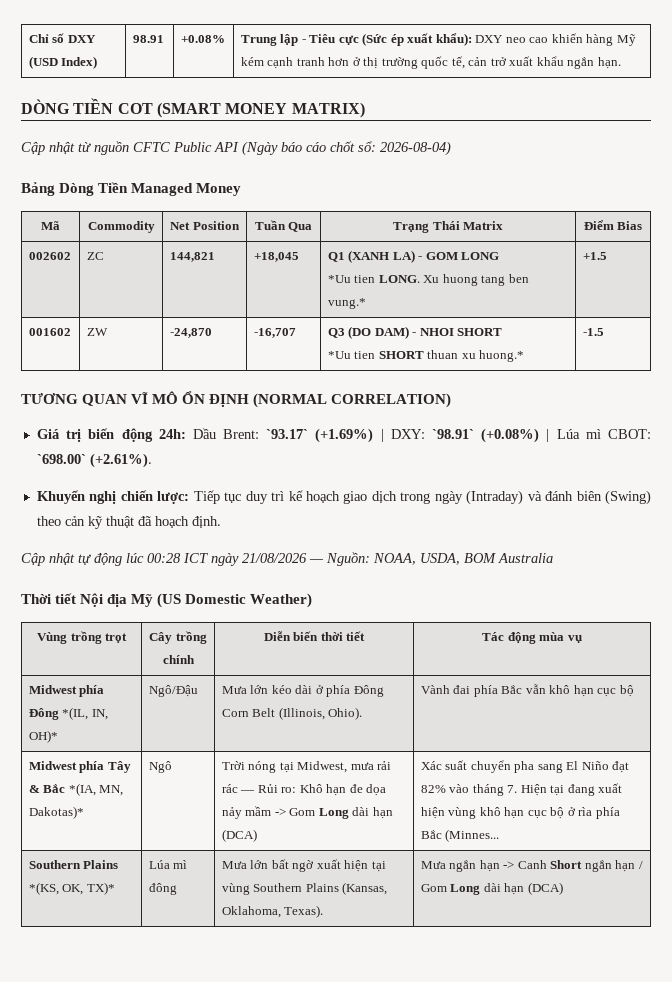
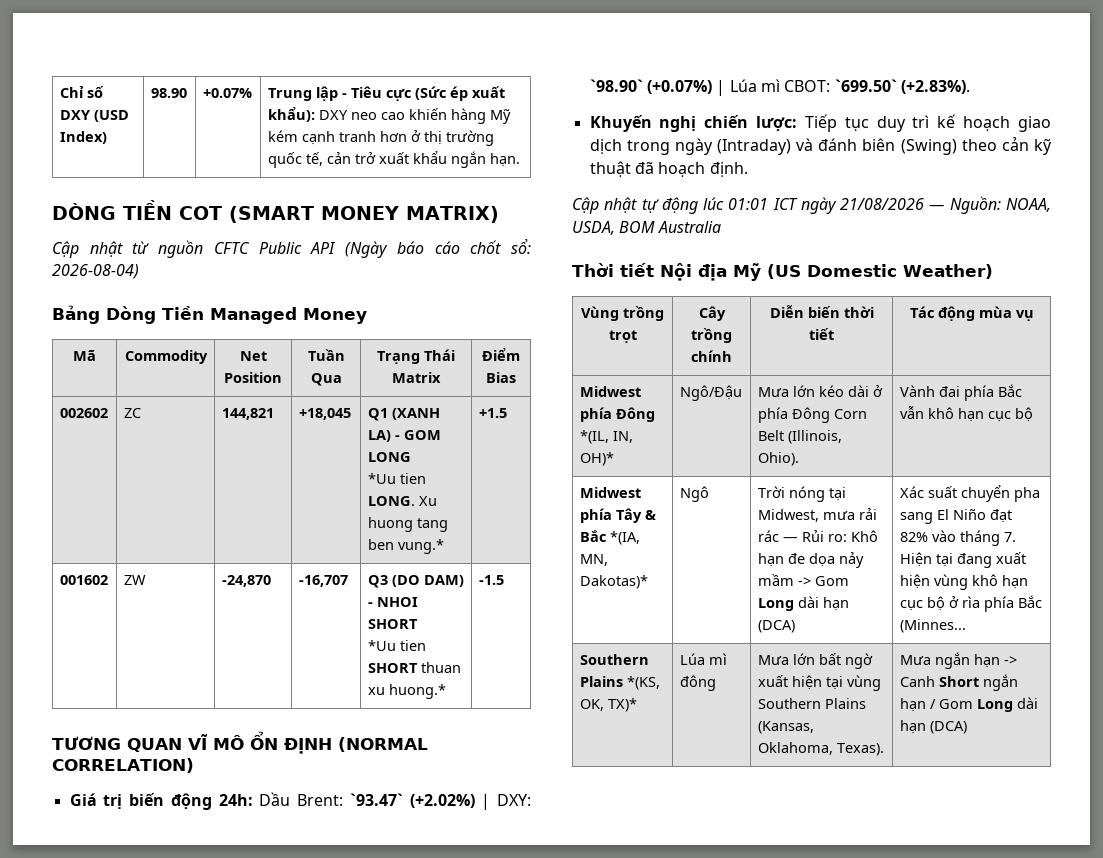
- Chỉ số DXY (USD Index) | 98.91 | +0.08% | Trung lập - Tiêu cực (Sức ép xuất khẩu): DXY neo cao khiến hàng Mỹ kém cạnh tranh hơn ở thị trường quốc tế, cản trở xuất khẩu ngắn hạn.
+ Chỉ số DXY (USD Index) | 98.90 | +0.07% | Trung lập - Tiêu cực (Sức ép xuất khẩu): DXY neo cao khiến hàng Mỹ kém cạnh tranh hơn ở thị trường quốc tế, cản trở xuất khẩu ngắn hạn.
- Giá trị biến động 24h: Dầu Brent: `93.17` (+1.69%) | DXY: `98.91` (+0.08%) | Lúa mì CBOT: `698.00` (+2.61%).
+ Giá trị biến động 24h: Dầu Brent: `93.47` (+2.02%) | DXY: `98.90` (+0.07%) | Lúa mì CBOT: `699.50` (+2.83%).
- Cập nhật tự động lúc 00:28 ICT ngày 21/08/2026 — Nguồn: NOAA, USDA, BOM Australia
+ Cập nhật tự động lúc 01:01 ICT ngày 21/08/2026 — Nguồn: NOAA, USDA, BOM Australia

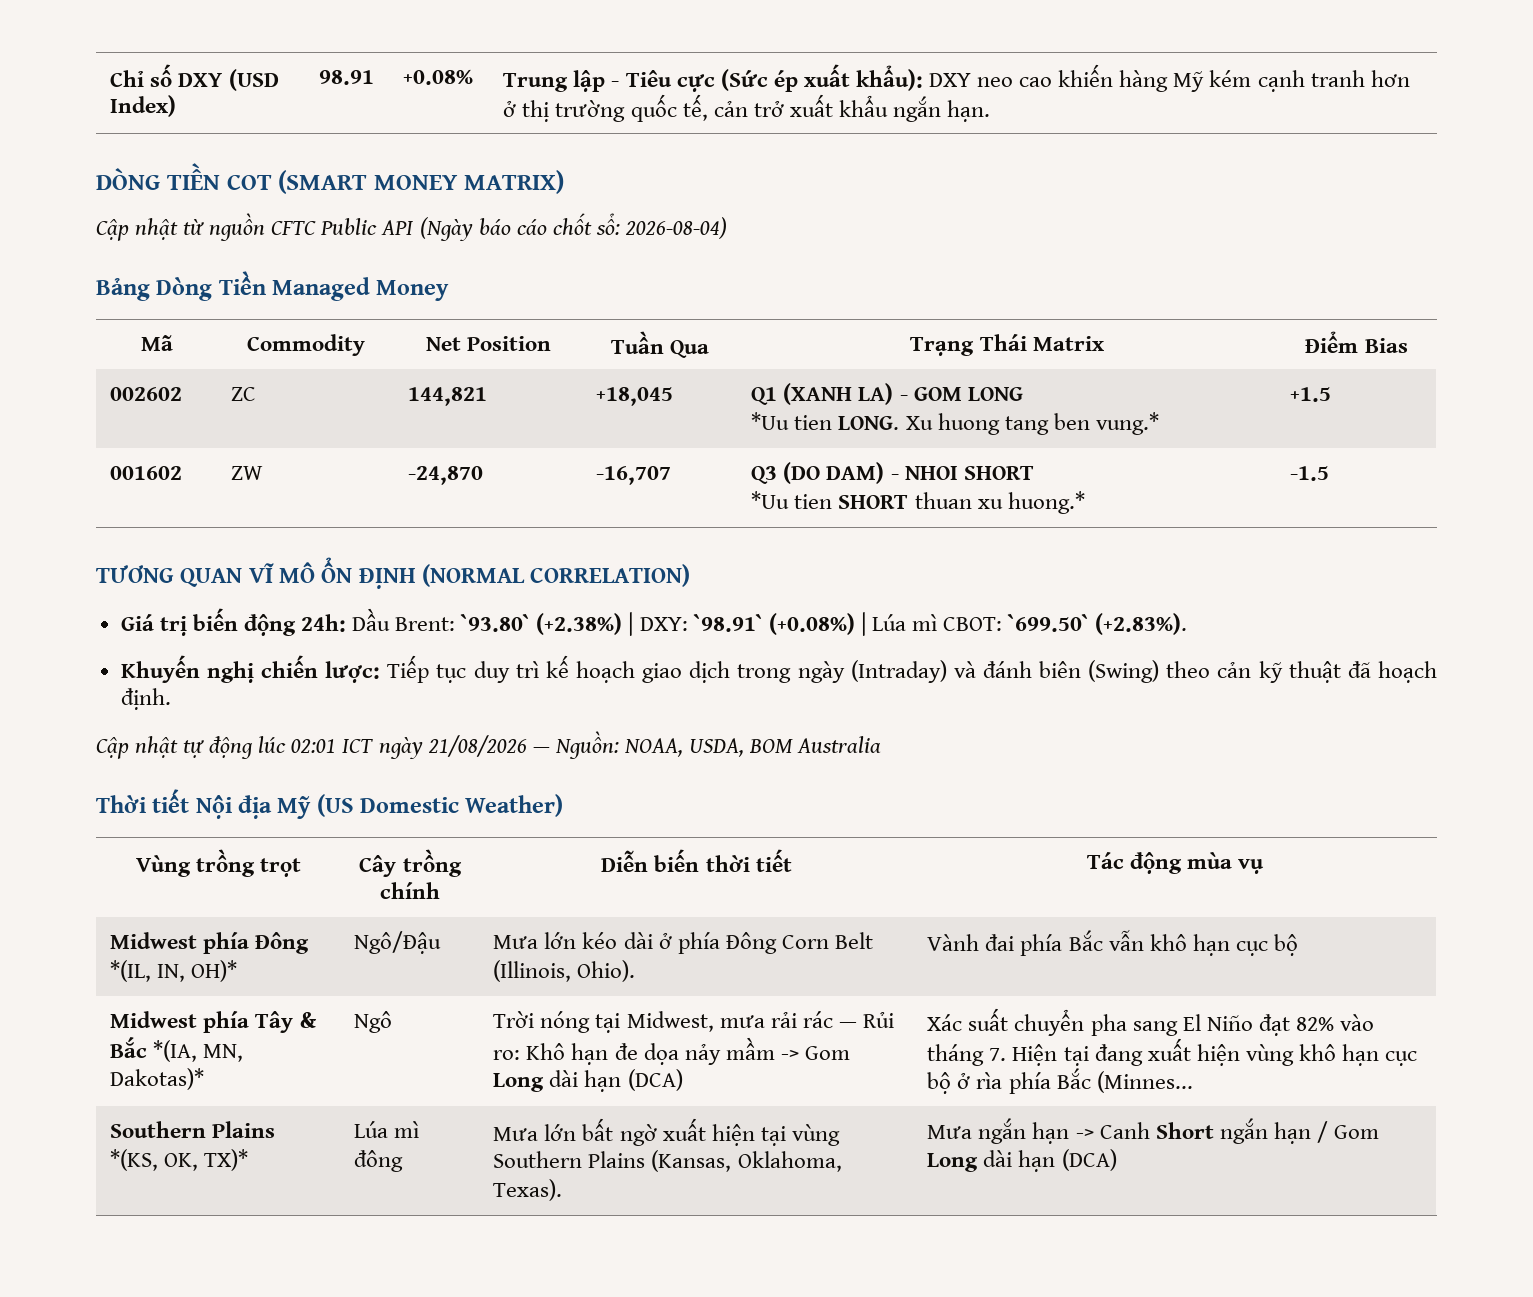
- Chỉ số DXY (USD Index) | 98.90 | +0.07% | Trung lập - Tiêu cực (Sức ép xuất khẩu): DXY neo cao khiến hàng Mỹ kém cạnh tranh hơn ở thị trường quốc tế, cản trở xuất khẩu ngắn hạn.
+ Chỉ số DXY (USD Index) | 98.91 | +0.08% | Trung lập - Tiêu cực (Sức ép xuất khẩu): DXY neo cao khiến hàng Mỹ kém cạnh tranh hơn ở thị trường quốc tế, cản trở xuất khẩu ngắn hạn.
- Giá trị biến động 24h: Dầu Brent: `93.47` (+2.02%) | DXY: `98.90` (+0.07%) | Lúa mì CBOT: `699.50` (+2.83%).
+ Giá trị biến động 24h: Dầu Brent: `93.80` (+2.38%) | DXY: `98.91` (+0.08%) | Lúa mì CBOT: `699.50` (+2.83%).
- Cập nhật tự động lúc 01:01 ICT ngày 21/08/2026 — Nguồn: NOAA, USDA, BOM Australia
+ Cập nhật tự động lúc 02:01 ICT ngày 21/08/2026 — Nguồn: NOAA, USDA, BOM Australia

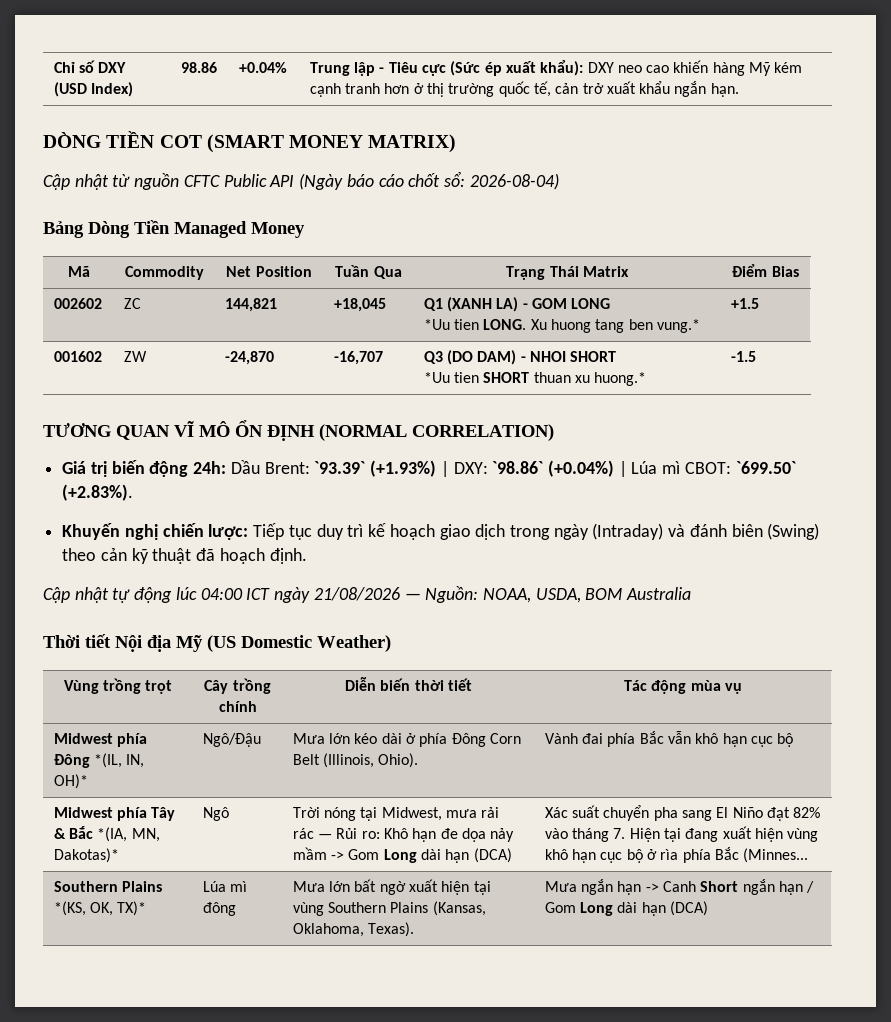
- Chỉ số DXY (USD Index) | 98.91 | +0.08% | Trung lập - Tiêu cực (Sức ép xuất khẩu): DXY neo cao khiến hàng Mỹ kém cạnh tranh hơn ở thị trường quốc tế, cản trở xuất khẩu ngắn hạn.
+ Chỉ số DXY (USD Index) | 98.86 | +0.04% | Trung lập - Tiêu cực (Sức ép xuất khẩu): DXY neo cao khiến hàng Mỹ kém cạnh tranh hơn ở thị trường quốc tế, cản trở xuất khẩu ngắn hạn.
- Giá trị biến động 24h: Dầu Brent: `93.80` (+2.38%) | DXY: `98.91` (+0.08%) | Lúa mì CBOT: `699.50` (+2.83%).
+ Giá trị biến động 24h: Dầu Brent: `93.39` (+1.93%) | DXY: `98.86` (+0.04%) | Lúa mì CBOT: `699.50` (+2.83%).
- Cập nhật tự động lúc 02:01 ICT ngày 21/08/2026 — Nguồn: NOAA, USDA, BOM Australia
+ Cập nhật tự động lúc 04:00 ICT ngày 21/08/2026 — Nguồn: NOAA, USDA, BOM Australia

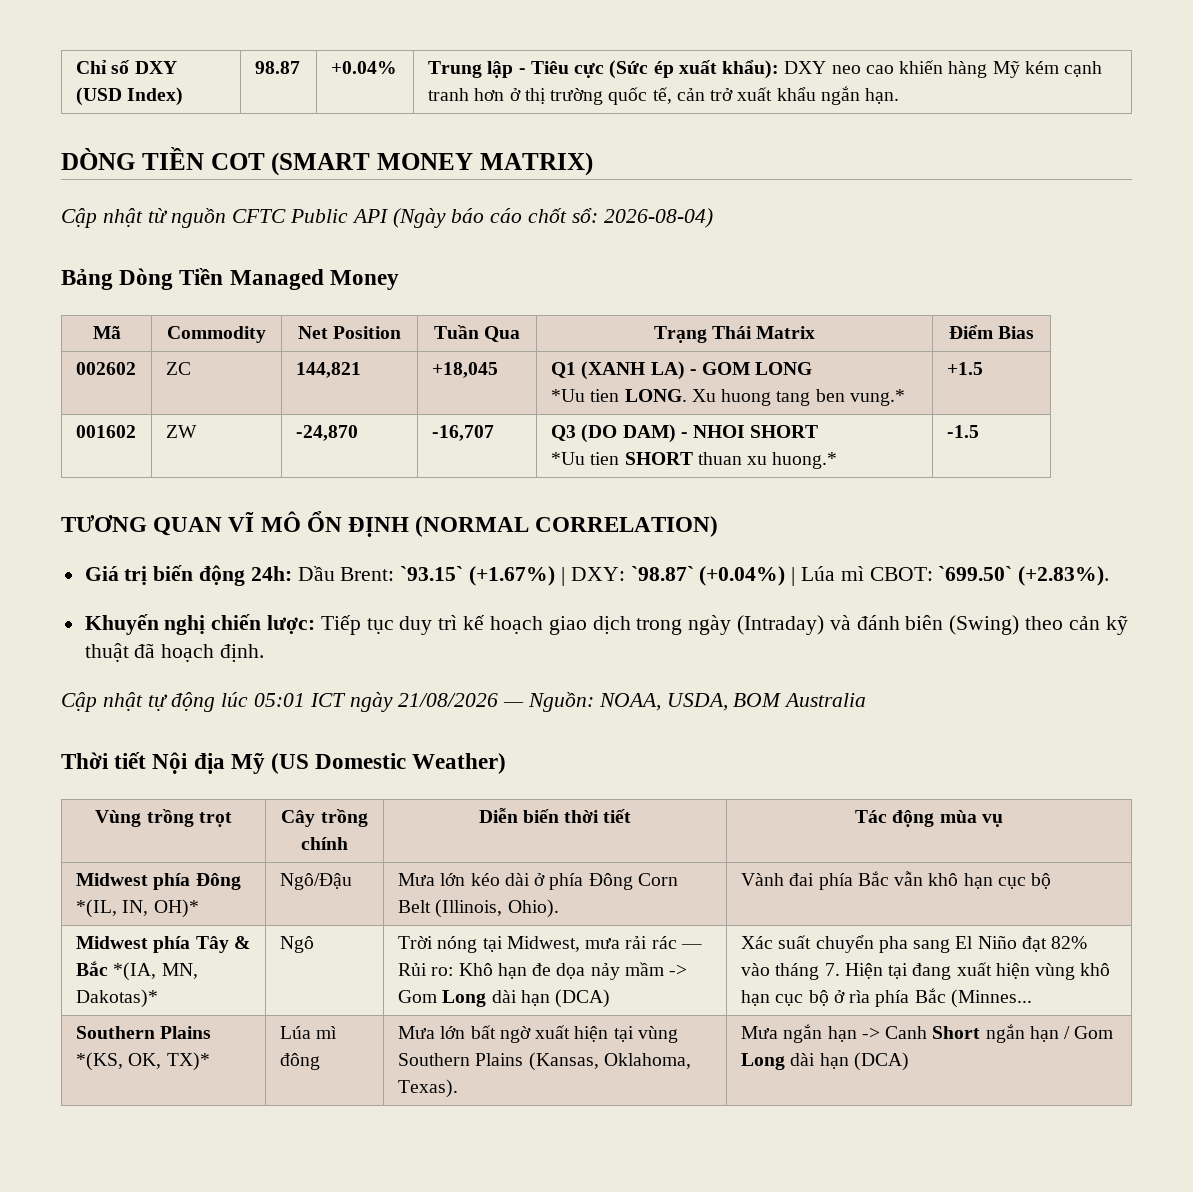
- Chỉ số DXY (USD Index) | 98.86 | +0.04% | Trung lập - Tiêu cực (Sức ép xuất khẩu): DXY neo cao khiến hàng Mỹ kém cạnh tranh hơn ở thị trường quốc tế, cản trở xuất khẩu ngắn hạn.
+ Chỉ số DXY (USD Index) | 98.87 | +0.04% | Trung lập - Tiêu cực (Sức ép xuất khẩu): DXY neo cao khiến hàng Mỹ kém cạnh tranh hơn ở thị trường quốc tế, cản trở xuất khẩu ngắn hạn.
- Giá trị biến động 24h: Dầu Brent: `93.39` (+1.93%) | DXY: `98.86` (+0.04%) | Lúa mì CBOT: `699.50` (+2.83%).
+ Giá trị biến động 24h: Dầu Brent: `93.15` (+1.67%) | DXY: `98.87` (+0.04%) | Lúa mì CBOT: `699.50` (+2.83%).
- Cập nhật tự động lúc 04:00 ICT ngày 21/08/2026 — Nguồn: NOAA, USDA, BOM Australia
+ Cập nhật tự động lúc 05:01 ICT ngày 21/08/2026 — Nguồn: NOAA, USDA, BOM Australia

